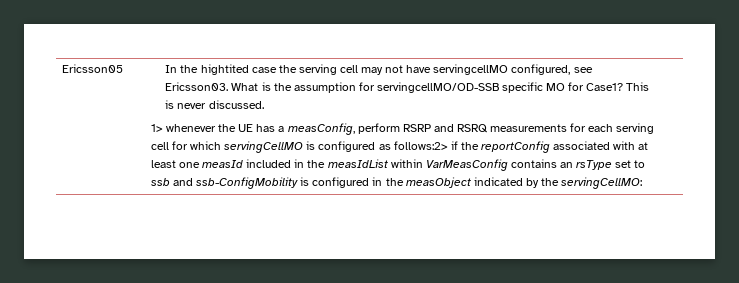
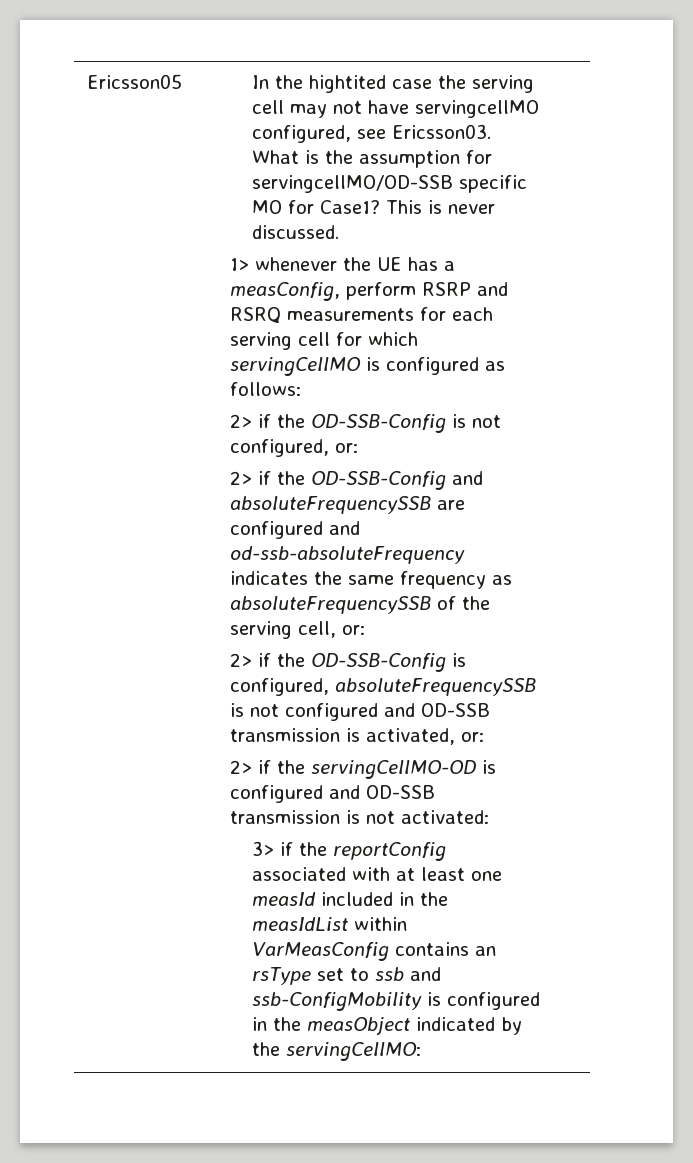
- 1> whenever the UE has a measConfig, perform RSRP and RSRQ measurements for each serving cell for which servingCellMO is configured as follows:2> if the reportConfig associated with at least one measId included in the measIdList within VarMeasConfig contains an rsType set to ssb and ssb-ConfigMobility is configured in the measObject indicated by the servingCellMO:
+ 1> whenever the UE has a measConfig, perform RSRP and RSRQ measurements for each serving cell for which servingCellMO is configured as follows:
+ 2> if the OD-SSB-Config is not configured, or:
+ 2> if the OD-SSB-Config and absoluteFrequencySSB are configured and od-ssb-absoluteFrequency indicates the same frequency as absoluteFrequencySSB of the serving cell, or:
+ 2> if the OD-SSB-Config is configured, absoluteFrequencySSB is not configured and OD-SSB transmission is activated, or:
+ 2> if the servingCellMO-OD is configured and OD-SSB transmission is not activated:
+ 3> if the reportConfig associated with at least one measId included in the measIdList within VarMeasConfig contains an rsType set to ssb and ssb-ConfigMobility is configured in the measObject indicated by the servingCellMO:

